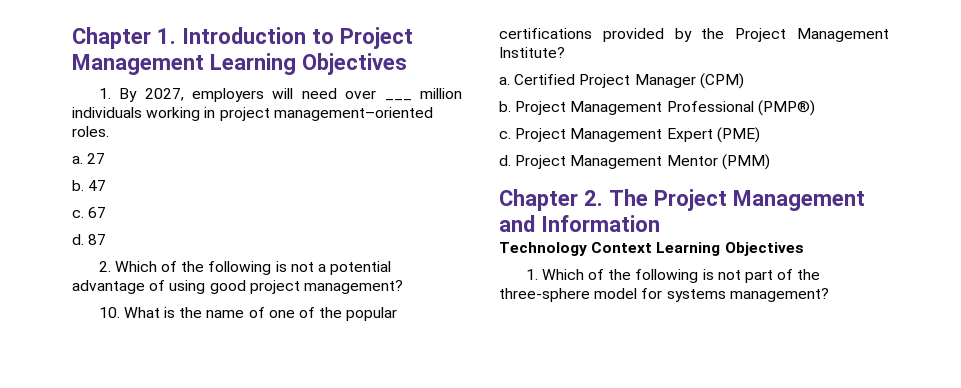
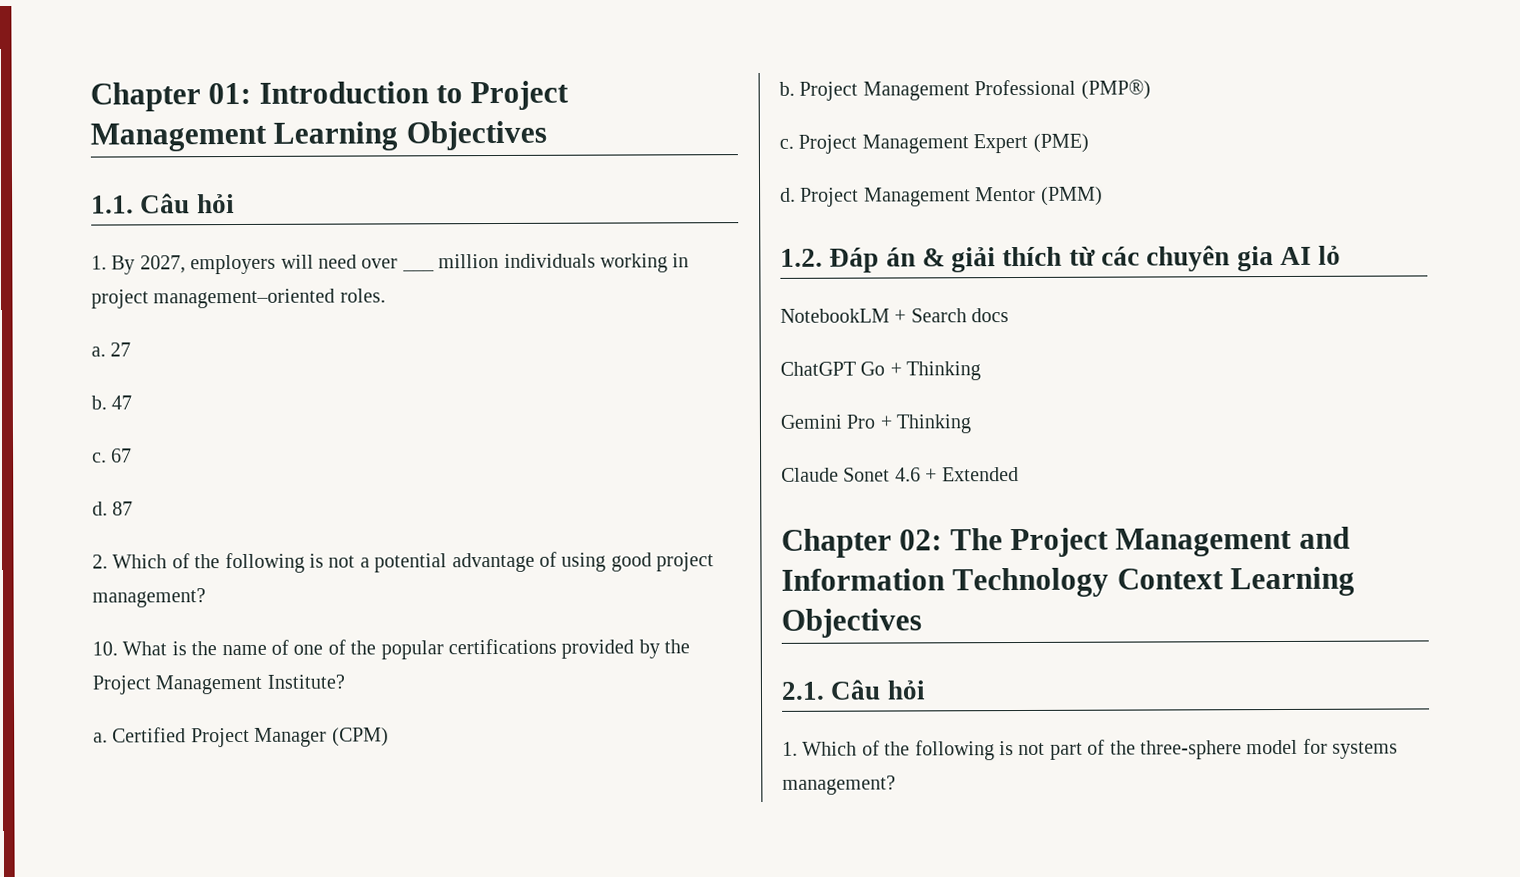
- Chapter 1. Introduction to Project Management Learning Objectives
+ Chapter 01: Introduction to Project Management Learning Objectives
+ 1.1. Câu hỏi
- Chapter 2. The Project Management and Information
- Technology Context Learning Objectives
+ 1.2. Đáp án & giải thích từ các chuyên gia AI lỏ
+ NotebookLM + Search docs
+ ChatGPT Go + Thinking
+ Gemini Pro + Thinking
+ Claude Sonet 4.6 + Extended
+ Chapter 02: The Project Management and Information Technology Context Learning Objectives
+ 2.1. Câu hỏi

